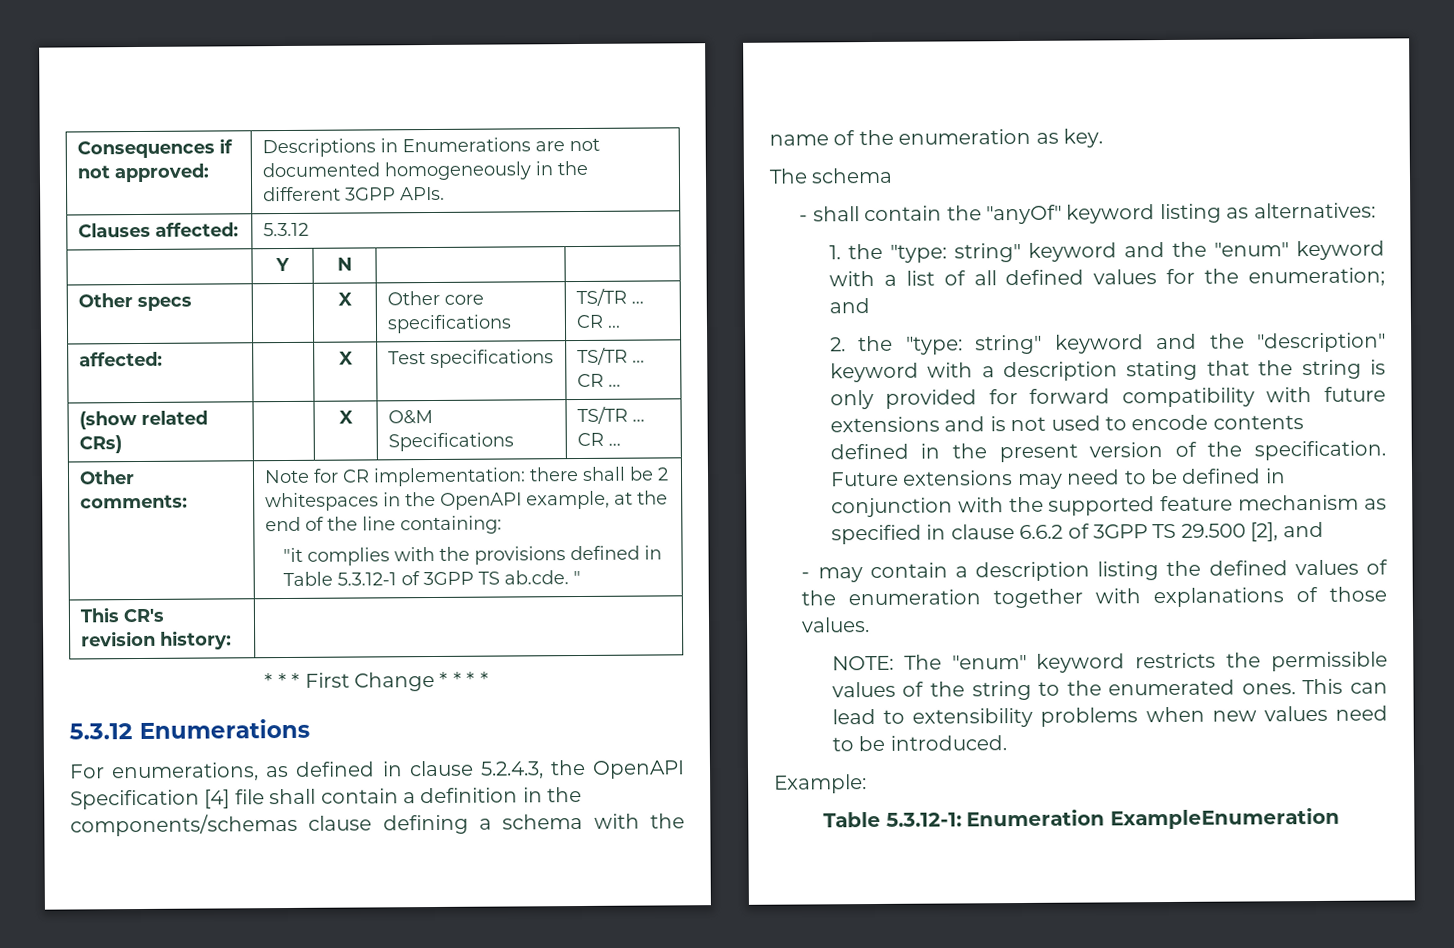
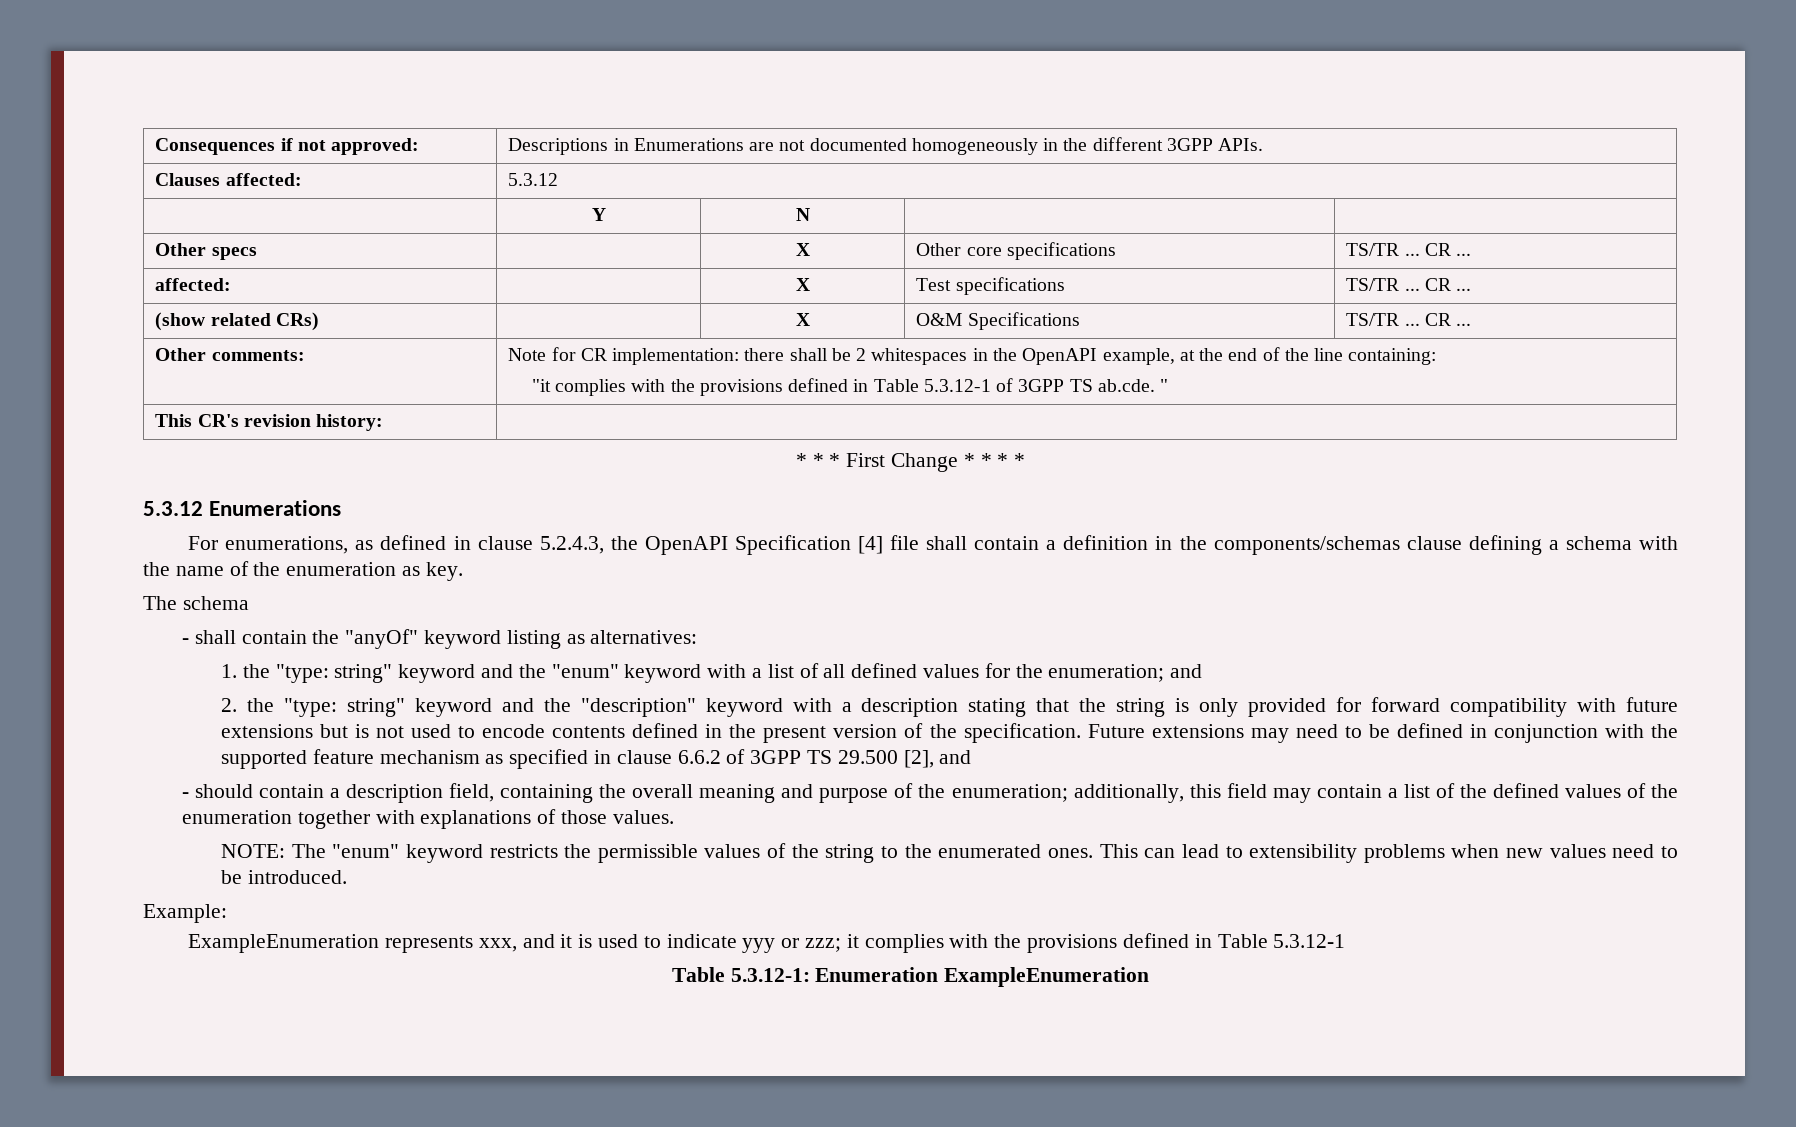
- 2. the "type: string" keyword and the "description" keyword with a description stating that the string is only provided for forward compatibility with future extensions and is not used to encode contents defined in the present version of the specification.
+ 2. the "type: string" keyword and the "description" keyword with a description stating that the string is only provided for forward compatibility with future extensions but is not used to encode contents defined in the present version of the specification.
- - may contain a description listing the defined values of the enumeration together with explanations of those values.
+ - should contain a description field, containing the overall meaning and purpose of the enumeration; additionally, this field may contain a list of the defined values of the enumeration together with explanations of those values.
+ ExampleEnumeration represents xxx, and it is used to indicate yyy or zzz; it complies with the provisions defined in Table 5.3.12-1

